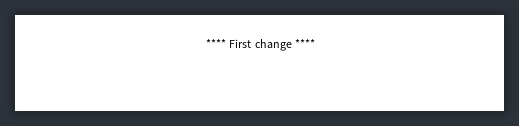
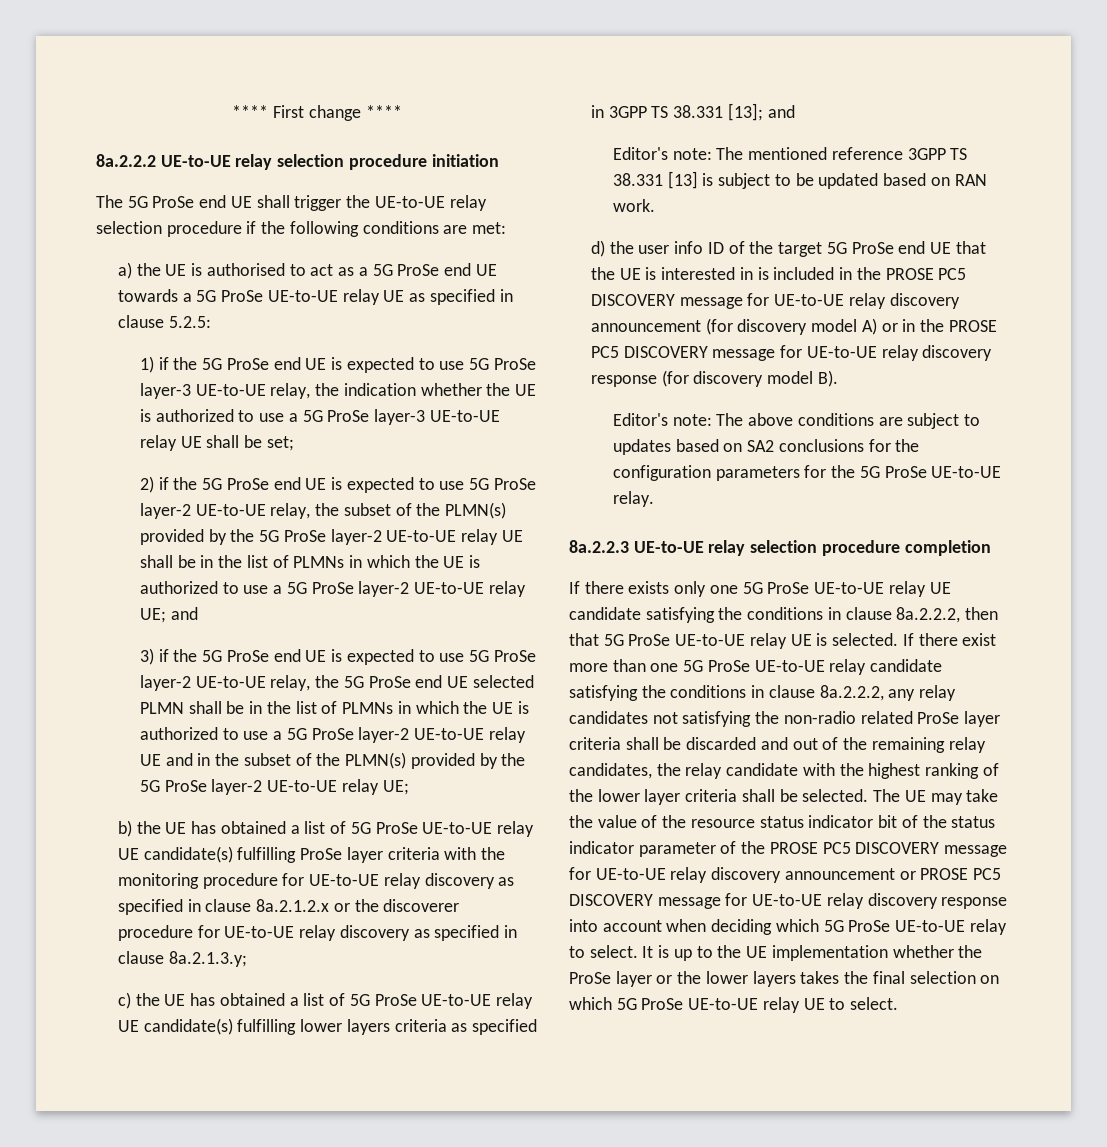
+ 8a.2.2.2 UE-to-UE relay selection procedure initiation
+ The 5G ProSe end UE shall trigger the UE-to-UE relay selection procedure if the following conditions are met:
+ a) the UE is authorised to act as a 5G ProSe end UE towards a 5G ProSe UE-to-UE relay UE as specified in clause 5.2.5:
+ 1) if the 5G ProSe end UE is expected to use 5G ProSe layer-3 UE-to-UE relay, the indication whether the UE is authorized to use a 5G ProSe layer-3 UE-to-UE relay UE shall be set;
+ 2) if the 5G ProSe end UE is expected to use 5G ProSe layer-2 UE-to-UE relay, the subset of the PLMN(s) provided by the 5G ProSe layer-2 UE-to-UE relay UE shall be in the list of PLMNs in which the UE is authorized to use a 5G ProSe layer-2 UE-to-UE relay UE; and
+ 3) if the 5G ProSe end UE is expected to use 5G ProSe layer-2 UE-to-UE relay, the 5G ProSe end UE selected PLMN shall be in the list of PLMNs in which the UE is authorized to use a 5G ProSe layer-2 UE-to-UE relay UE and in the subset of the PLMN(s) provided by the 5G ProSe layer-2 UE-to-UE relay UE;
+ b) the UE has obtained a list of 5G ProSe UE-to-UE relay UE candidate(s) fulfilling ProSe layer criteria with the monitoring procedure for UE-to-UE relay discovery as specified in clause 8a.2.1.2.x or the discoverer procedure for UE-to-UE relay discovery as specified in clause 8a.2.1.3.y;
+ c) the UE has obtained a list of 5G ProSe UE-to-UE relay UE candidate(s) fulfilling lower layers criteria as specified in 3GPP TS 38.331 [13]; and
+ Editor's note: The mentioned reference 3GPP TS 38.331 [13] is subject to be updated based on RAN work.
+ d) the user info ID of the target 5G ProSe end UE that the UE is interested in is included in the PROSE PC5 DISCOVERY message for UE-to-UE relay discovery announcement (for discovery model A) or in the PROSE PC5 DISCOVERY message for UE-to-UE relay discovery response (for discovery model B).
+ Editor's note: The above conditions are subject to updates based on SA2 conclusions for the configuration parameters for the 5G ProSe UE-to-UE relay.
+ 8a.2.2.3 UE-to-UE relay selection procedure completion
+ If there exists only one 5G ProSe UE-to-UE relay UE candidate satisfying the conditions in clause 8a.2.2.2, then that 5G ProSe UE-to-UE relay UE is selected. If there exist more than one 5G ProSe UE-to-UE relay candidate satisfying the conditions in clause 8a.2.2.2, any relay candidates not satisfying the non-radio related ProSe layer criteria shall be discarded and out of the remaining relay candidates, the relay candidate with the highest ranking of the lower layer criteria shall be selected. The UE may take the value of the resource status indicator bit of the status indicator parameter of the PROSE PC5 DISCOVERY message for UE-to-UE relay discovery announcement or PROSE PC5 DISCOVERY message for UE-to-UE relay discovery response into account when deciding which 5G ProSe UE-to-UE relay to select. It is up to the UE implementation whether the ProSe layer or the lower layers takes the final selection on which 5G ProSe UE-to-UE relay UE to select.

